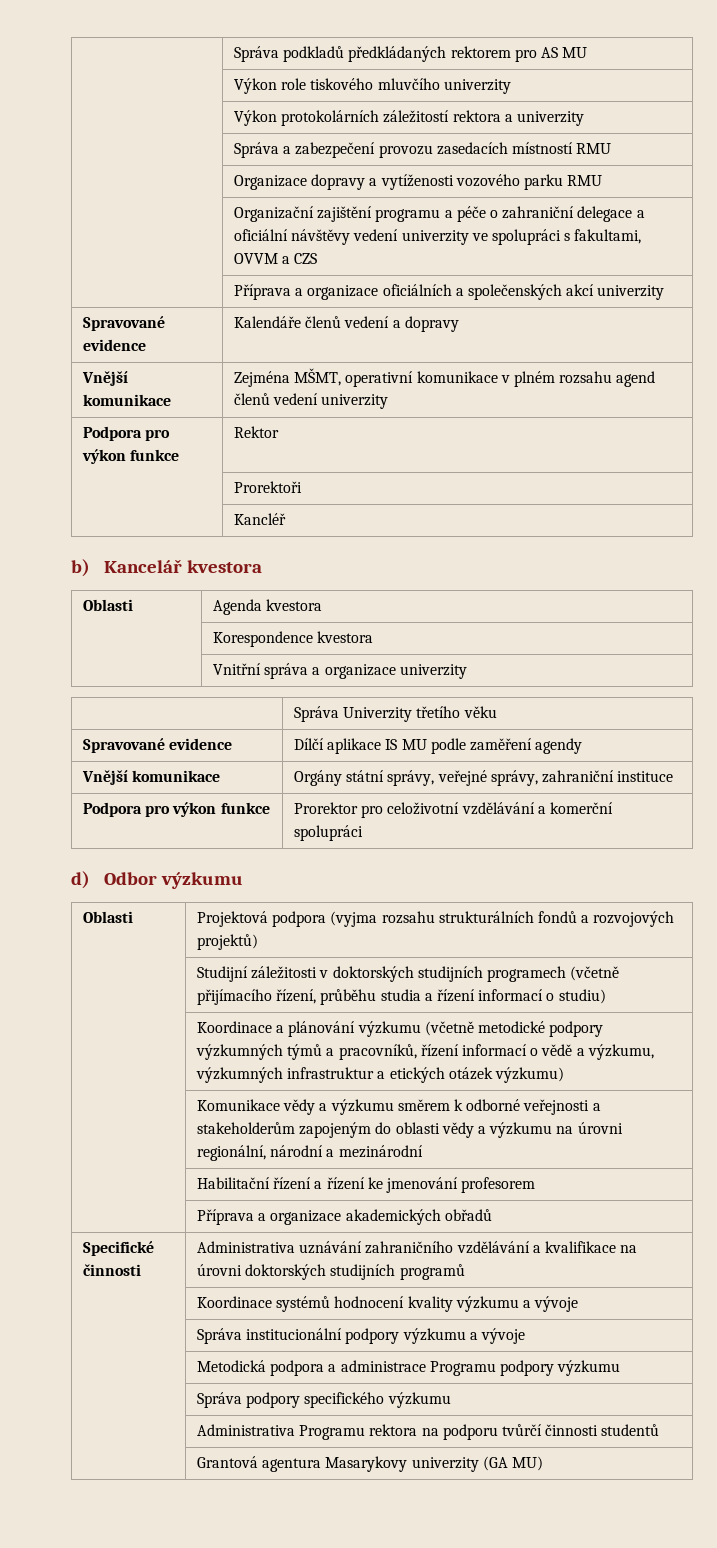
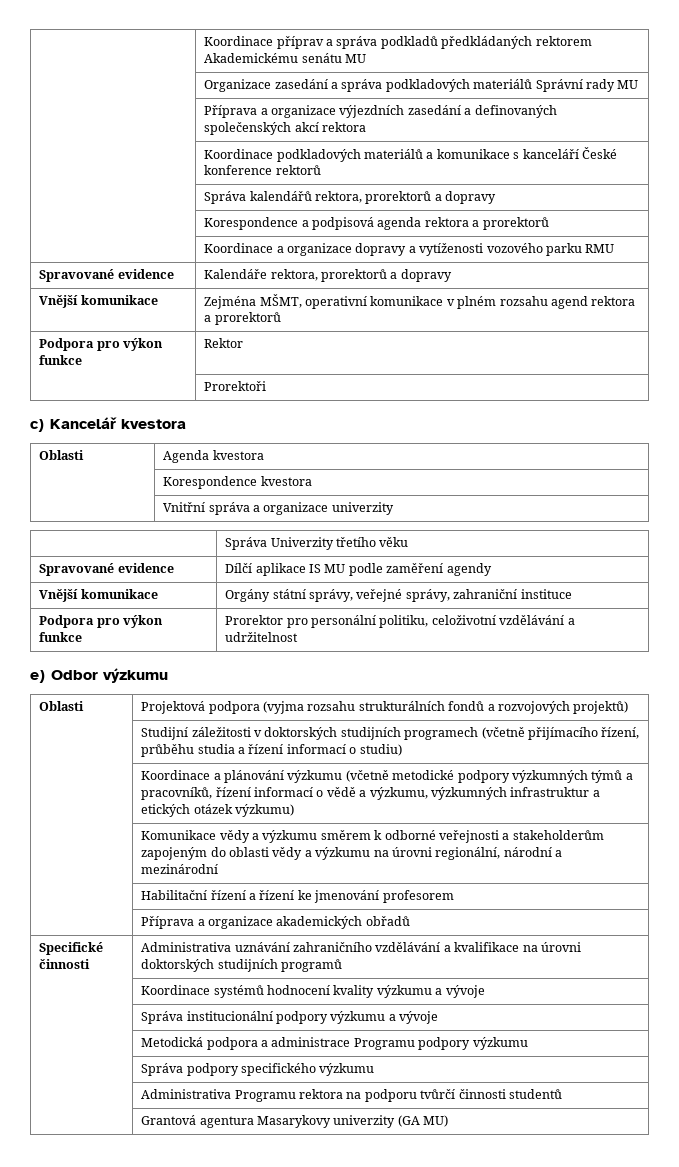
- | Správa podkladů předkládaných rektorem pro AS MU
- | Výkon role tiskového mluvčího univerzity
- | Výkon protokolárních záležitostí rektora a univerzity
- | Správa a zabezpečení provozu zasedacích místností RMU
- | Organizace dopravy a vytíženosti vozového parku RMU
+ | Koordinace příprav a správa podkladů předkládaných rektorem Akademickému senátu MU
+ | Organizace zasedání a správa podkladových materiálů Správní rady MU
+ | Příprava a organizace výjezdních zasedání a definovaných společenských akcí rektora
+ | Koordinace podkladových materiálů a komunikace s kanceláří České konference rektorů
+ | Správa kalendářů rektora, prorektorů a dopravy
+ | Korespondence a podpisová agenda rektora a prorektorů
+ | Koordinace a organizace dopravy a vytíženosti vozového parku RMU
- | Organizační zajištění programu a péče o zahraniční delegace a oficiální návštěvy vedení univerzity ve spolupráci s fakultami, OVVM a CZS
- | Příprava a organizace oficiálních a společenských akcí univerzity
- Spravované evidence | Kalendáře členů vedení a dopravy
+ Spravované evidence | Kalendáře rektora, prorektorů a dopravy
- Vnější komunikace | Zejména MŠMT, operativní komunikace v plném rozsahu agend členů vedení univerzity
+ Vnější komunikace | Zejména MŠMT, operativní komunikace v plném rozsahu agend rektora a prorektorů
- | Kancléř
- b) Kancelář kvestora
+ c) Kancelář kvestora
- Podpora pro výkon funkce | Prorektor pro celoživotní vzdělávání a komerční spolupráci
- d) Odbor výzkumu
+ Podpora pro výkon funkce | Prorektor pro personální politiku, celoživotní vzdělávání a udržitelnost
+ e) Odbor výzkumu

